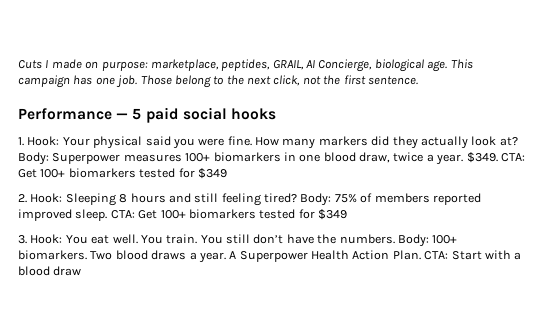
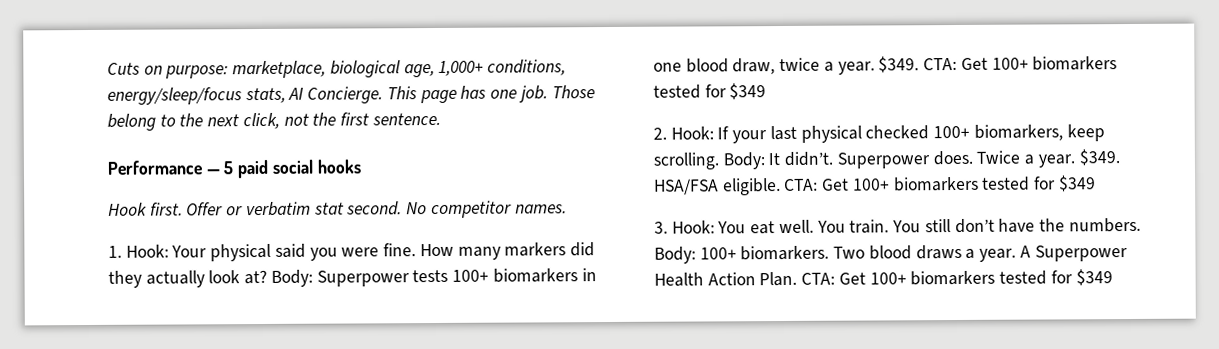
- Cuts I made on purpose: marketplace, peptides, GRAIL, AI Concierge, biological age. This campaign has one job.
+ Cuts on purpose: marketplace, biological age, 1,000+ conditions, energy/sleep/focus stats, AI Concierge. This page has one job.
+ Hook first. Offer or verbatim stat second. No competitor names.
- Body: Superpower measures 100+ biomarkers in one blood draw, twice a year.
+ Body: Superpower tests 100+ biomarkers in one blood draw, twice a year.
- 2. Hook: Sleeping 8 hours and still feeling tired? Body: 75% of members reported improved sleep.
+ 2. Hook: If your last physical checked 100+ biomarkers, keep scrolling. Body: It didn’t. Superpower does. Twice a year. $349. HSA/FSA eligible.
- A Superpower Health Action Plan. CTA: Start with a blood draw
+ A Superpower Health Action Plan. CTA: Get 100+ biomarkers tested for $349

